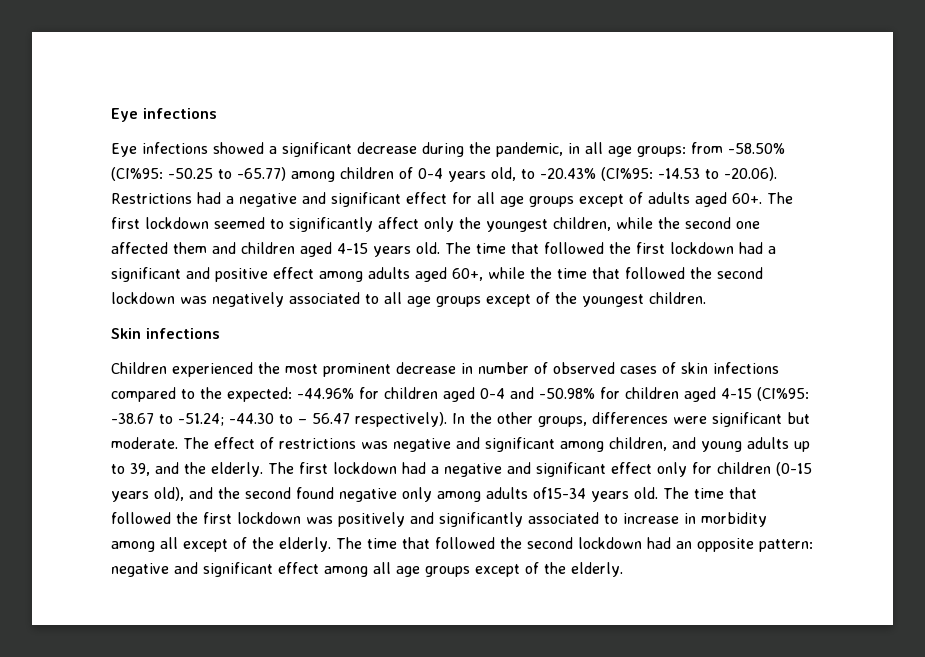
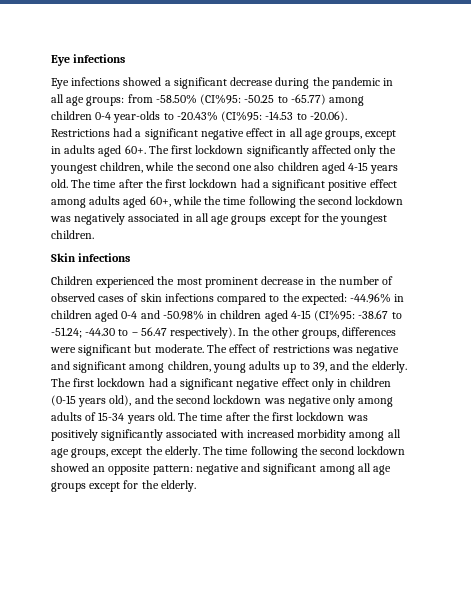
- Eye infections showed a significant decrease during the pandemic, in all age groups: from -58.50% (CI%95: -50.25 to -65.77) among children of 0-4 years old, to -20.43% (CI%95: -14.53 to -20.06). Restrictions had a negative and significant effect for all age groups except of adults aged 60+.
+ Eye infections showed a significant decrease during the pandemic in all age groups: from -58.50% (CI%95: -50.25 to -65.77) among children 0-4 year-olds to -20.43% (CI%95: -14.53 to -20.06). Restrictions had a significant negative effect in all age groups, except in adults aged 60+.
- The first lockdown seemed to significantly affect only the youngest children, while the second one affected them and children aged 4-15 years old.
+ The first lockdown significantly affected only the youngest children, while the second one also children aged 4-15 years old.
- The time that followed the first lockdown had a significant and positive effect among adults aged 60+, while the time that followed the second lockdown was negatively associated to all age groups except of the youngest children.
+ The time after the first lockdown had a significant positive effect among adults aged 60+, while the time following the second lockdown was negatively associated in all age groups except for the youngest children.
- Children experienced the most prominent decrease in number of observed cases of skin infections compared to the expected: -44.96% for children aged 0-4 and -50.98% for children aged 4-15 (CI%95: -38.67 to -51.24; -44.30 to – 56.47 respectively).
+ Children experienced the most prominent decrease in the number of observed cases of skin infections compared to the expected: -44.96% in children aged 0-4 and -50.98% in children aged 4-15 (CI%95: -38.67 to -51.24; -44.30 to – 56.47 respectively).
- The effect of restrictions was negative and significant among children, and young adults up to 39, and the elderly.
+ The effect of restrictions was negative and significant among children, young adults up to 39, and the elderly.
- The first lockdown had a negative and significant effect only for children (0-15 years old), and the second found negative only among adults of15-34 years old. The time that followed the first lockdown was positively and significantly associated to increase in morbidity among all except of the elderly.
+ The first lockdown had a significant negative effect only in children (0-15 years old), and the second lockdown was negative only among adults of 15-34 years old. The time after the first lockdown was positively significantly associated with increased morbidity among all age groups, except the elderly.
- The time that followed the second lockdown had an opposite pattern: negative and significant effect among all age groups except of the elderly.
+ The time following the second lockdown showed an opposite pattern: negative and significant among all age groups except for the elderly.

